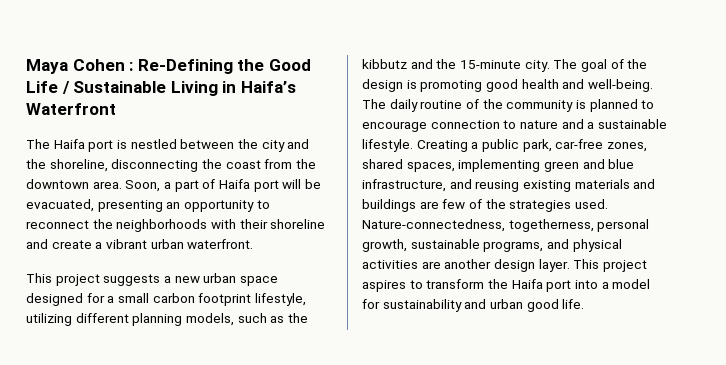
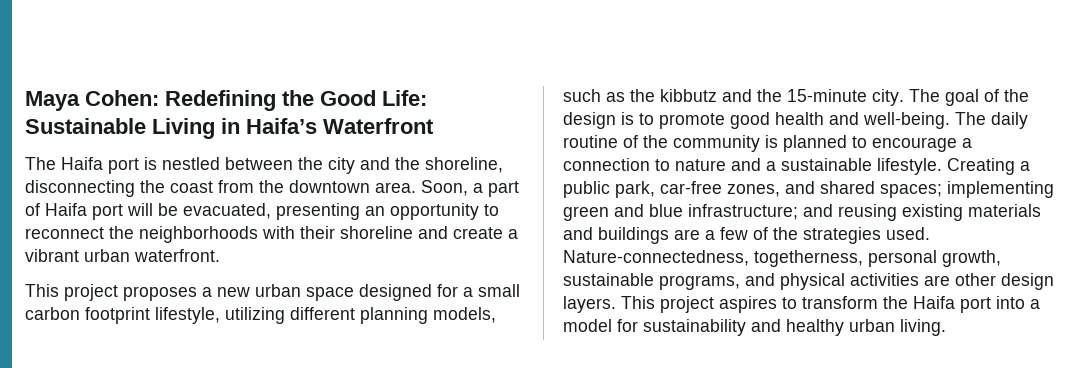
- Maya Cohen : Re-Defining the Good Life / Sustainable Living in Haifa’s Waterfront
+ Maya Cohen: Redefining the Good Life: Sustainable Living in Haifa’s Waterfront
- This project suggests a new urban space designed for a small carbon footprint lifestyle, utilizing different planning models, such as the kibbutz and the 15-minute city.
+ This project proposes a new urban space designed for a small carbon footprint lifestyle, utilizing different planning models, such as the kibbutz and the 15-minute city.
- The goal of the design is promoting good health and well-being.
+ The goal of the design is to promote good health and well-being.
- The daily routine of the community is planned to encourage connection to nature and a sustainable lifestyle.
+ The daily routine of the community is planned to encourage a connection to nature and a sustainable lifestyle.
- Creating a public park, car-free zones, shared spaces, implementing green and blue infrastructure, and reusing existing materials and buildings are few of the strategies used.
+ Creating a public park, car-free zones, and shared spaces; implementing green and blue infrastructure; and reusing existing materials and buildings are a few of the strategies used.
- Nature-connectedness, togetherness, personal growth, sustainable programs, and physical activities are another design layer.
+ Nature-connectedness, togetherness, personal growth, sustainable programs, and physical activities are other design layers.
- This project aspires to transform the Haifa port into a model for sustainability and urban good life.
+ This project aspires to transform the Haifa port into a model for sustainability and healthy urban living.

